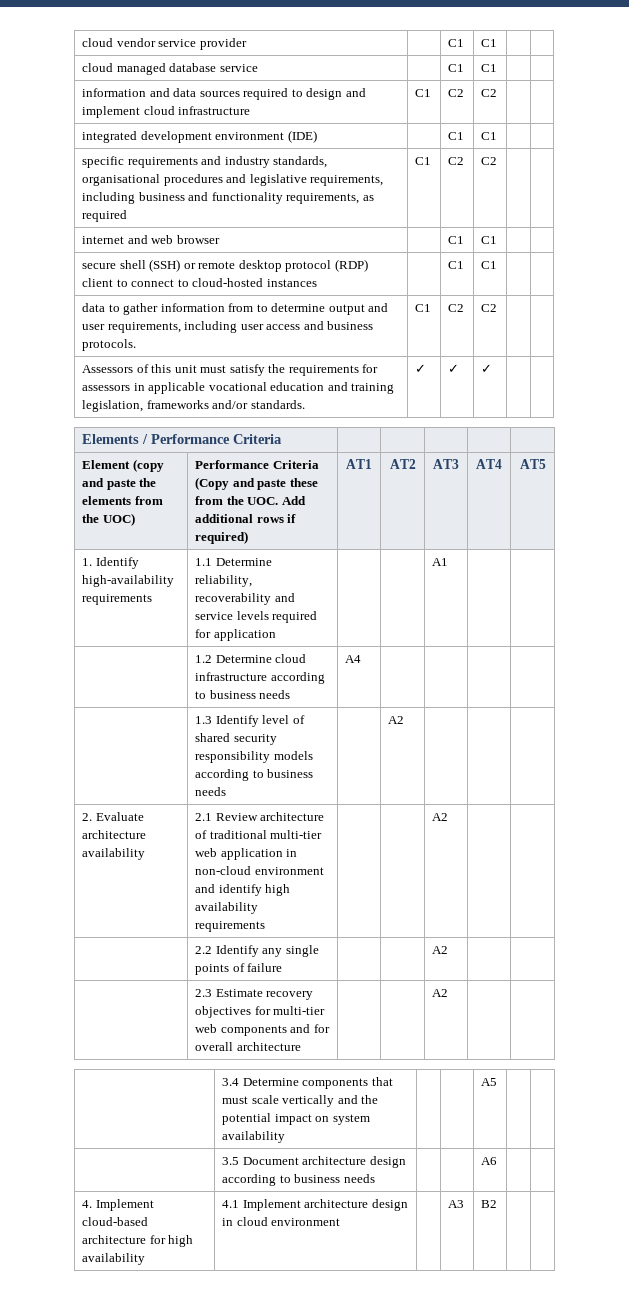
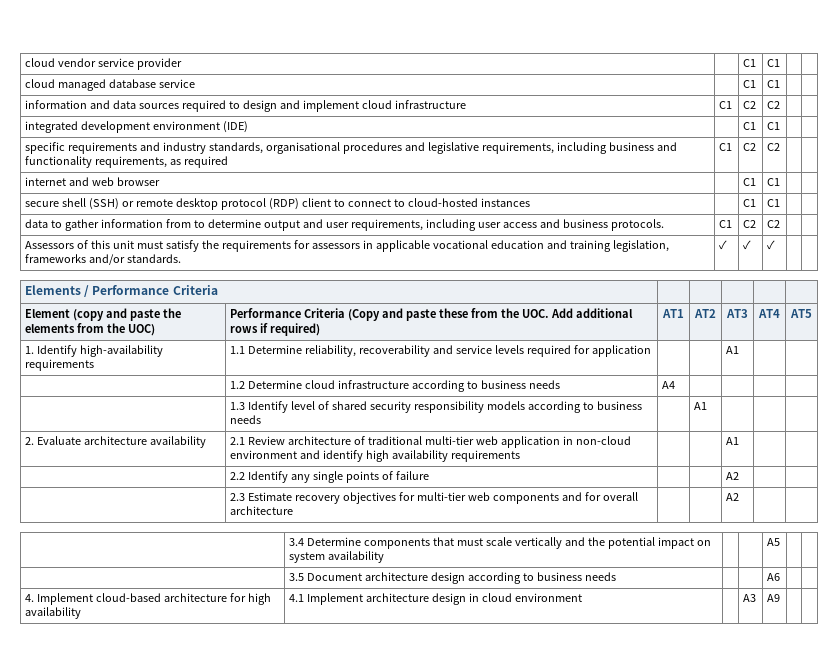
- | 1.3 Identify level of shared security responsibility models according to business needs | | A2 | | |
+ | 1.3 Identify level of shared security responsibility models according to business needs | | A1 | | |
- 2. Evaluate architecture availability | 2.1 Review architecture of traditional multi-tier web application in non-cloud environment and identify high availability requirements | | | A2 | |
+ 2. Evaluate architecture availability | 2.1 Review architecture of traditional multi-tier web application in non-cloud environment and identify high availability requirements | | | A1 | |
- 4. Implement cloud-based architecture for high availability | 4.1 Implement architecture design in cloud environment | | A3 | B2 | |
+ 4. Implement cloud-based architecture for high availability | 4.1 Implement architecture design in cloud environment | | A3 | A9 | |

